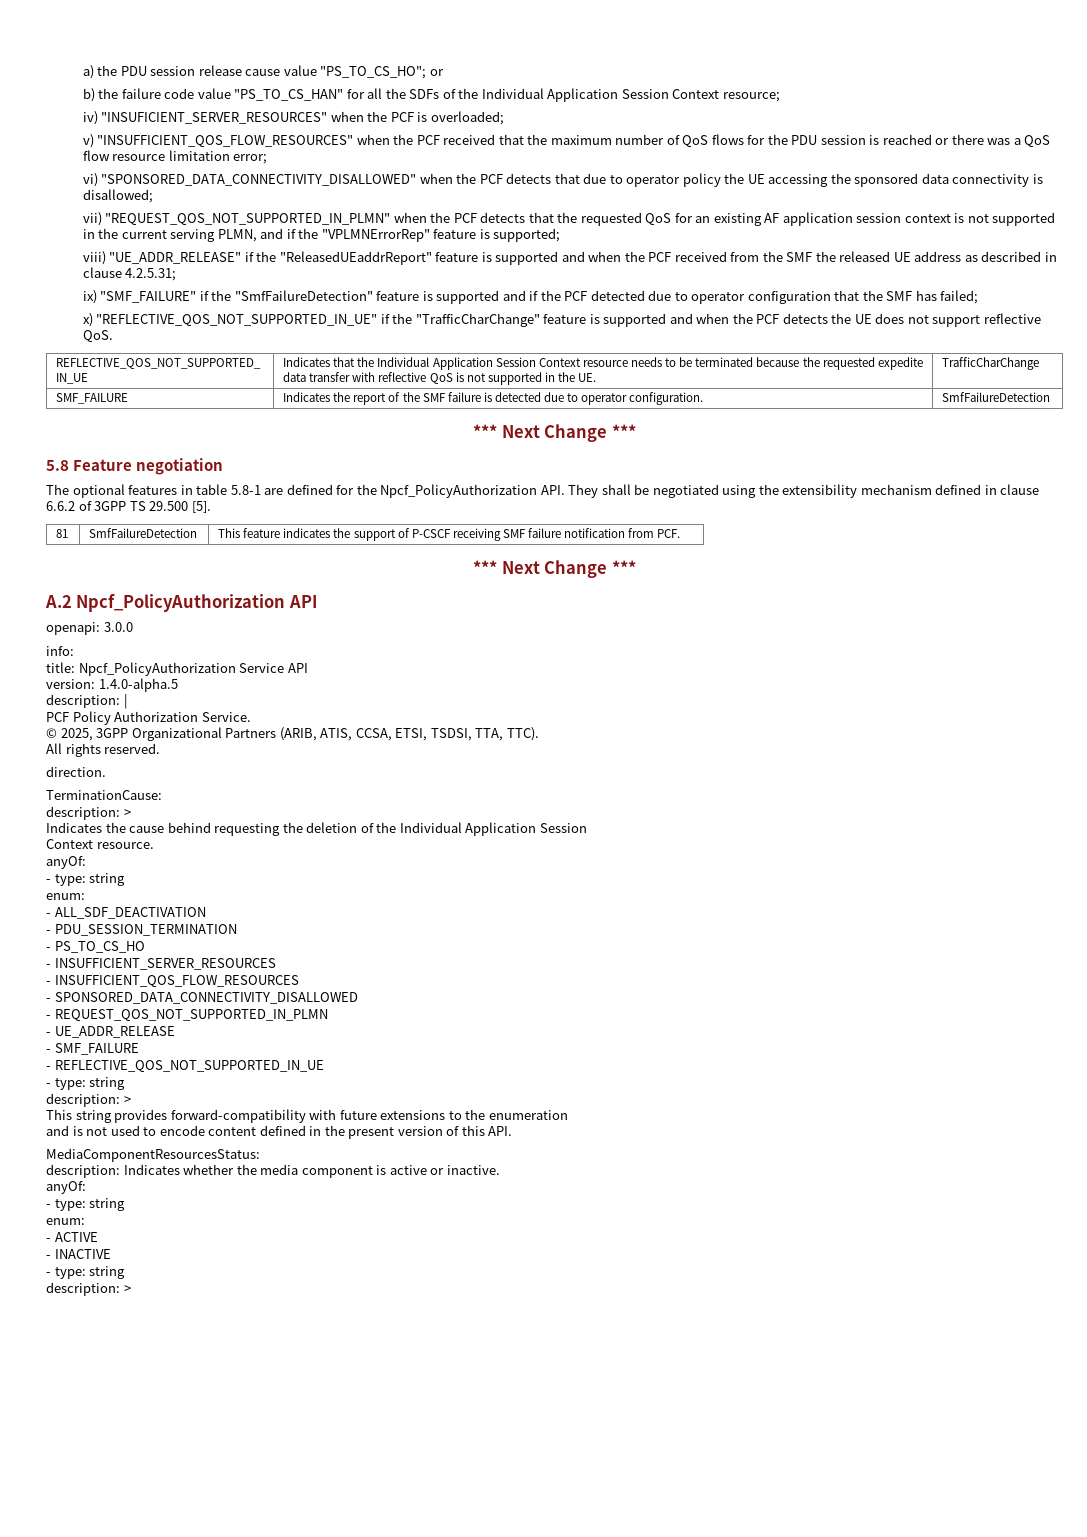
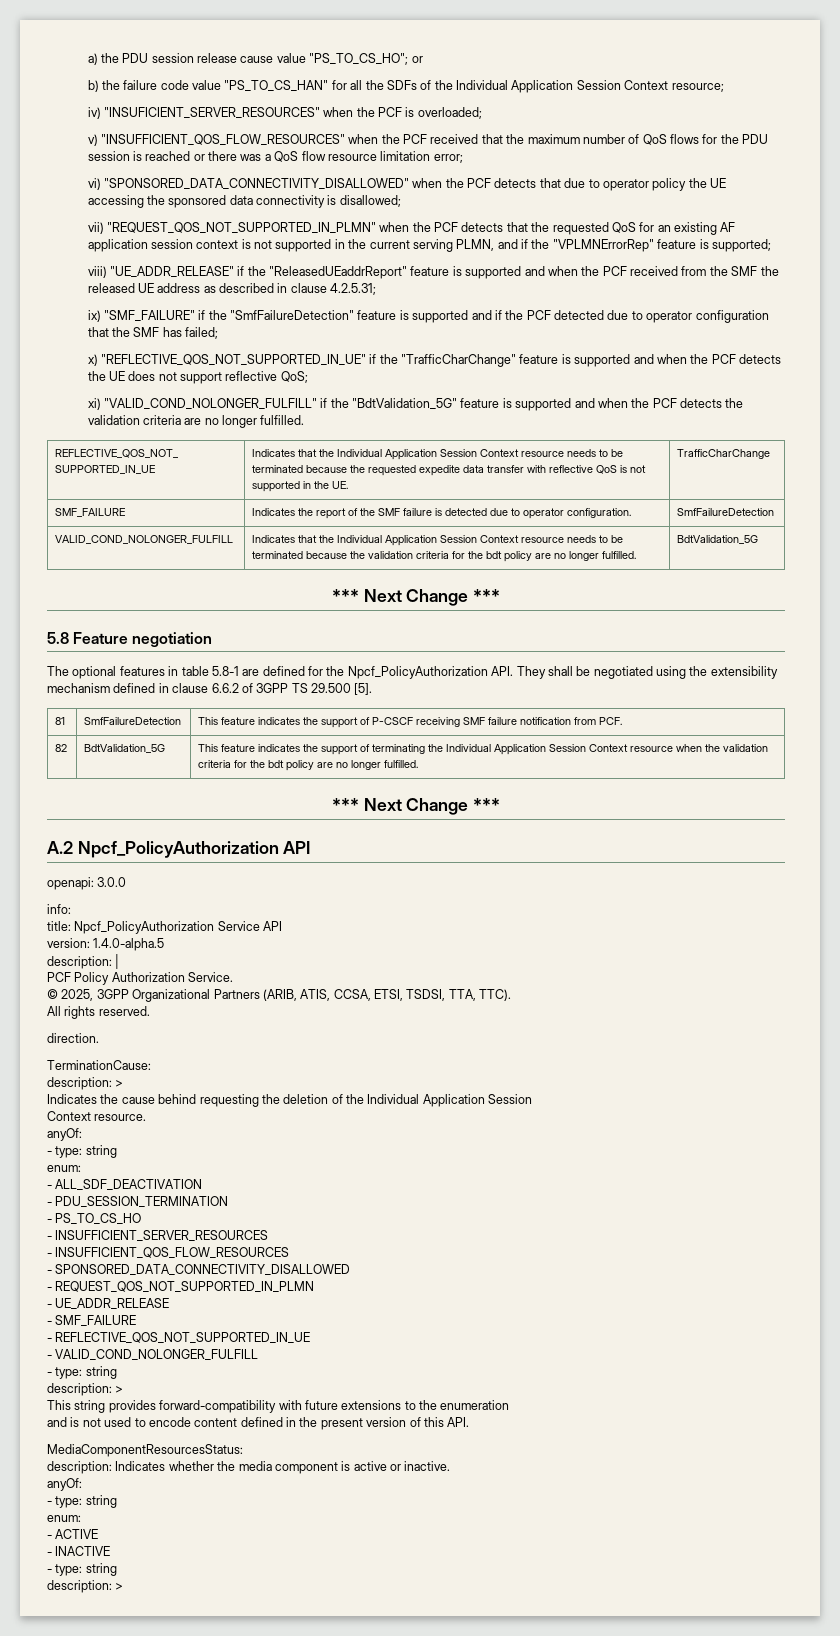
- x) "REFLECTIVE_QOS_NOT_SUPPORTED_IN_UE" if the "TrafficCharChange" feature is supported and when the PCF detects the UE does not support reflective QoS.
+ x) "REFLECTIVE_QOS_NOT_SUPPORTED_IN_UE" if the "TrafficCharChange" feature is supported and when the PCF detects the UE does not support reflective QoS;
+ xi) "VALID_COND_NOLONGER_FULFILL" if the "BdtValidation_5G" feature is supported and when the PCF detects the validation criteria are no longer fulfilled.
+ VALID_COND_NOLONGER_FULFILL | Indicates that the Individual Application Session Context resource needs to be terminated because the validation criteria for the bdt policy are no longer fulfilled. | BdtValidation_5G
+ 82 | BdtValidation_5G | This feature indicates the support of terminating the Individual Application Session Context resource when the validation criteria for the bdt policy are no longer fulfilled.
+ - VALID_COND_NOLONGER_FULFILL

